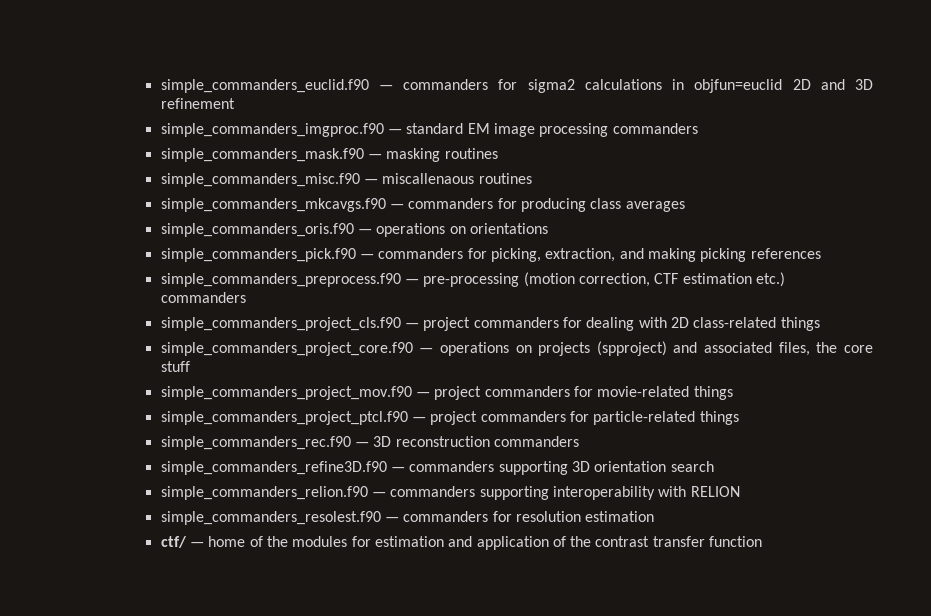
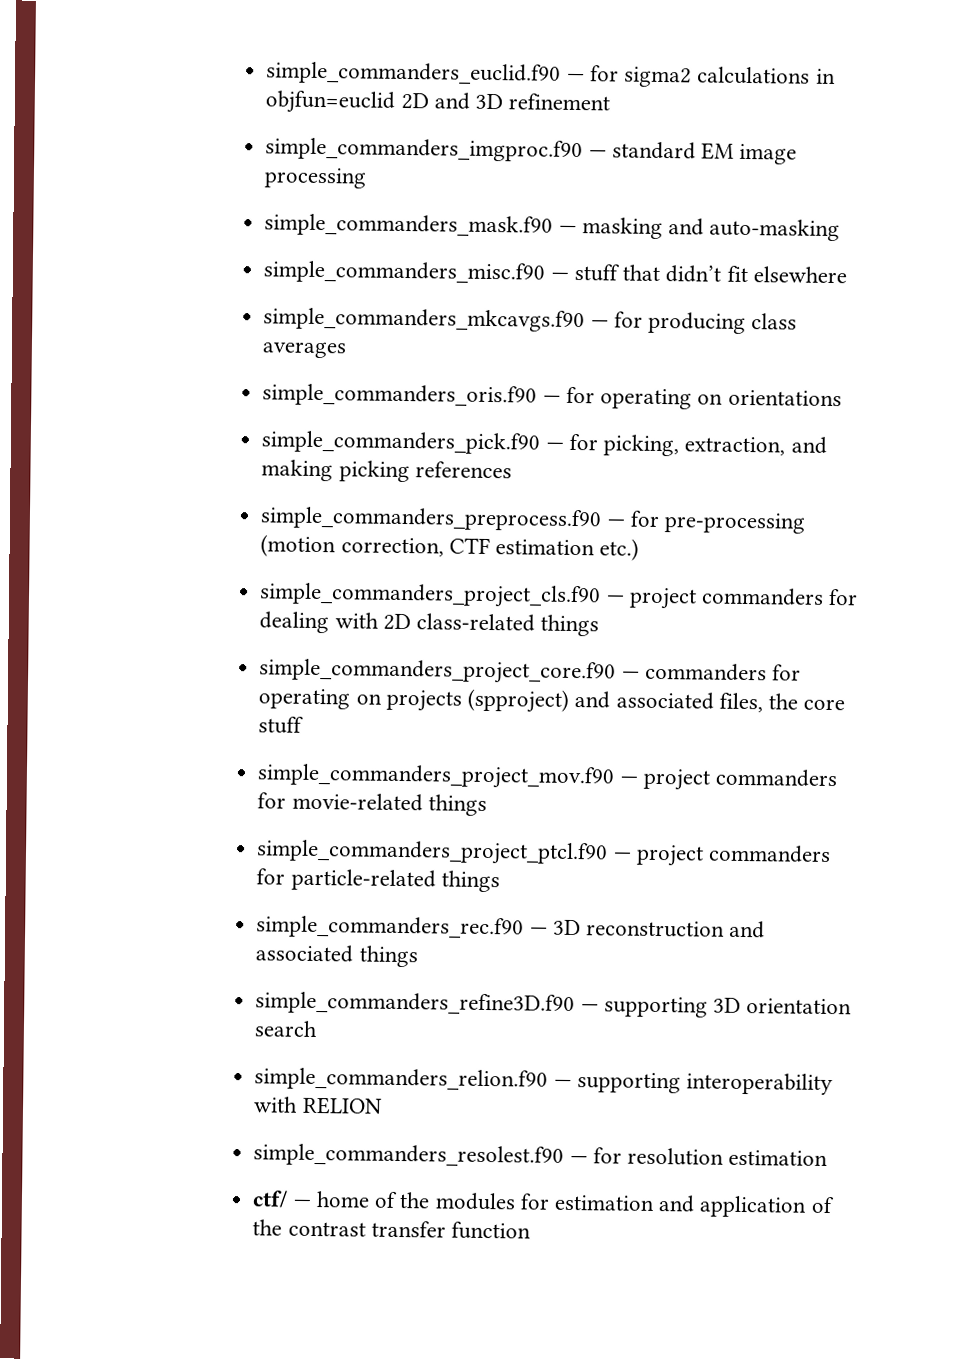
- simple_commanders_euclid.f90 — commanders for sigma2 calculations in objfun=euclid 2D and 3D refinement
+ simple_commanders_euclid.f90 — for sigma2 calculations in objfun=euclid 2D and 3D refinement
- simple_commanders_imgproc.f90 — standard EM image processing commanders
+ simple_commanders_imgproc.f90 — standard EM image processing
- simple_commanders_mask.f90 — masking routines
+ simple_commanders_mask.f90 — masking and auto-masking
- simple_commanders_misc.f90 — miscallenaous routines
+ simple_commanders_misc.f90 — stuff that didn’t fit elsewhere
- simple_commanders_mkcavgs.f90 — commanders for producing class averages
+ simple_commanders_mkcavgs.f90 — for producing class averages
- simple_commanders_oris.f90 — operations on orientations
+ simple_commanders_oris.f90 — for operating on orientations
- simple_commanders_pick.f90 — commanders for picking, extraction, and making picking references
+ simple_commanders_pick.f90 — for picking, extraction, and making picking references
- simple_commanders_preprocess.f90 — pre-processing (motion correction, CTF estimation etc.) commanders
+ simple_commanders_preprocess.f90 — for pre-processing (motion correction, CTF estimation etc.)
- simple_commanders_project_core.f90 — operations on projects (spproject) and associated files, the core stuff
+ simple_commanders_project_core.f90 — commanders for operating on projects (spproject) and associated files, the core stuff
- simple_commanders_rec.f90 — 3D reconstruction commanders
+ simple_commanders_rec.f90 — 3D reconstruction and associated things
- simple_commanders_refine3D.f90 — commanders supporting 3D orientation search
+ simple_commanders_refine3D.f90 — supporting 3D orientation search
- simple_commanders_relion.f90 — commanders supporting interoperability with RELION
+ simple_commanders_relion.f90 — supporting interoperability with RELION
- simple_commanders_resolest.f90 — commanders for resolution estimation
+ simple_commanders_resolest.f90 — for resolution estimation

